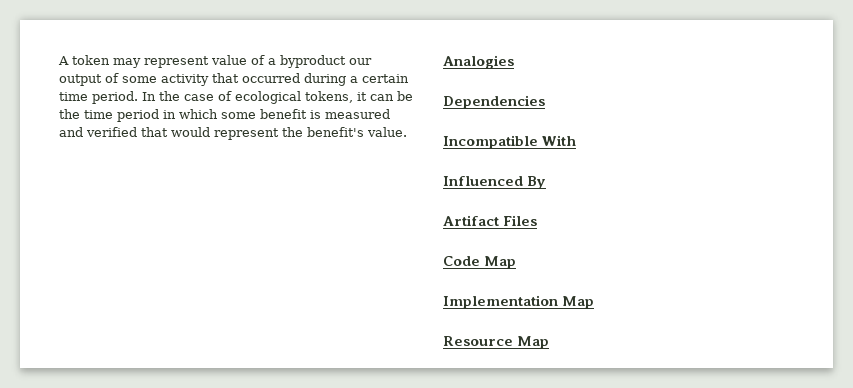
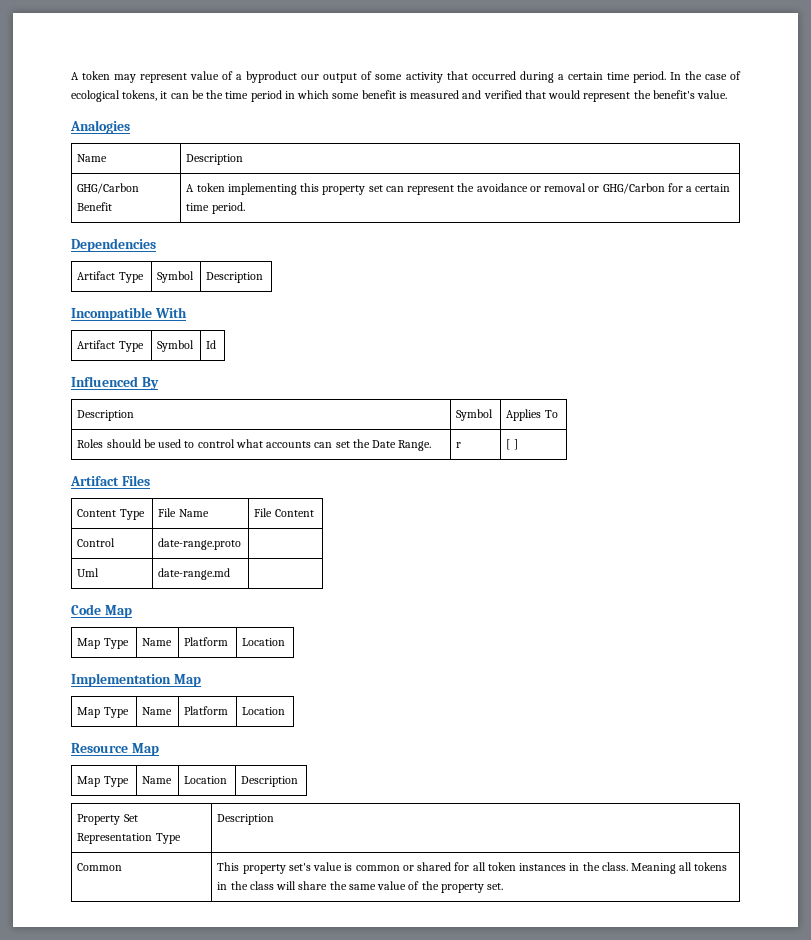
+ Name | Description
+ GHG/Carbon Benefit | A token implementing this property set can represent the avoidance or removal or GHG/Carbon for a certain time period.
  Dependencies
+ Artifact Type | Symbol | Description
  Incompatible With
+ Artifact Type | Symbol | Id
  Influenced By
+ Description | Symbol | Applies To
+ Roles should be used to control what accounts can set the Date Range. | r | [ ]
  Artifact Files
+ Content Type | File Name | File Content
+ Control | date-range.proto |
+ Uml | date-range.md |
  Code Map
+ Map Type | Name | Platform | Location
  Implementation Map
+ Map Type | Name | Platform | Location
  Resource Map
+ Map Type | Name | Location | Description
+ Property Set Representation Type | Description
+ Common | This property set's value is common or shared for all token instances in the class. Meaning all tokens in the class will share the same value of the property set.

